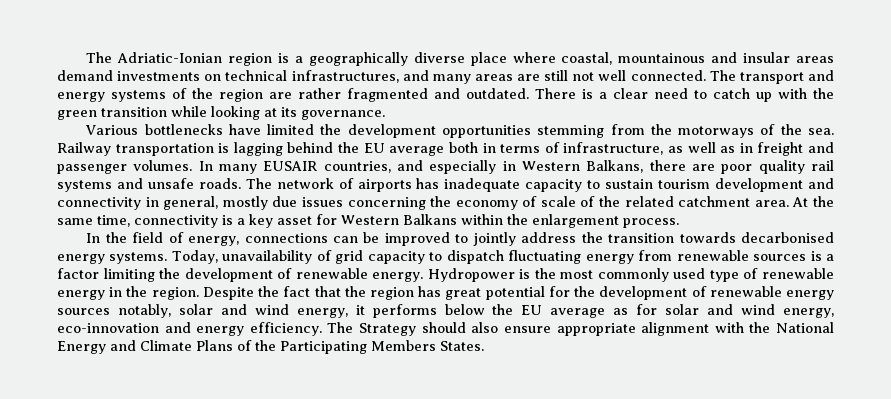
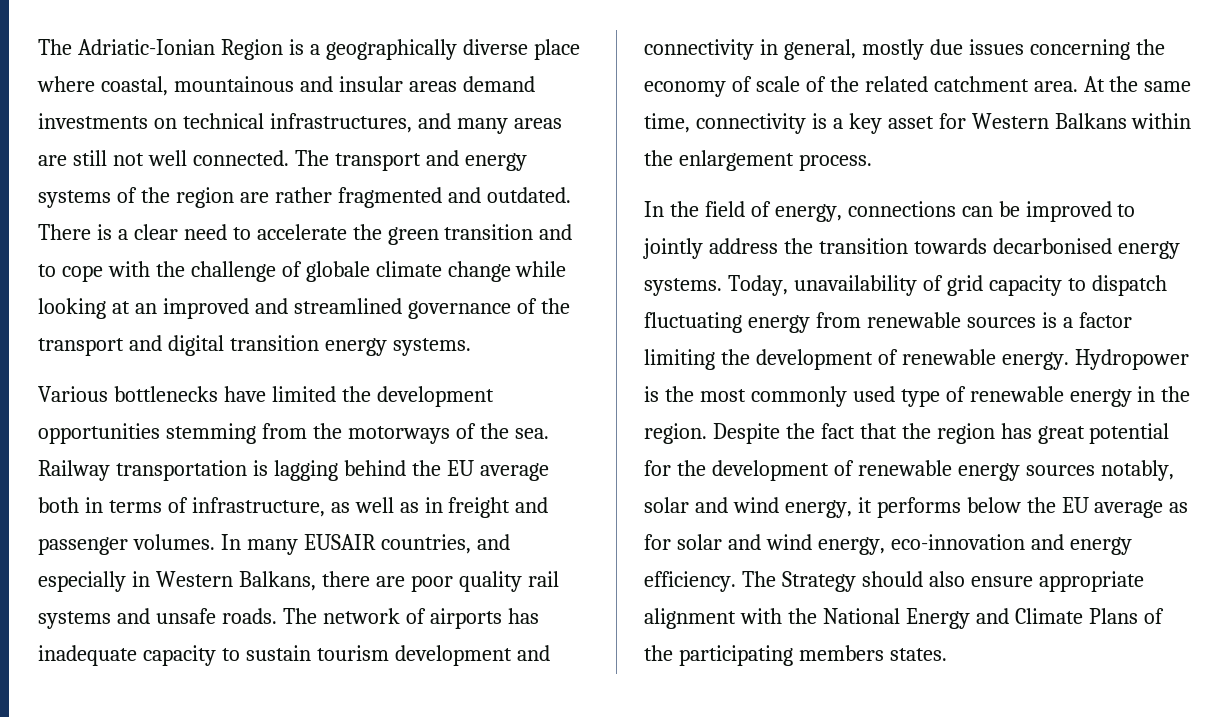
- The Adriatic-Ionian region is a geographically diverse place where coastal, mountainous and insular areas demand investments on technical infrastructures, and many areas are still not well connected.
+ The Adriatic-Ionian Region is a geographically diverse place where coastal, mountainous and insular areas demand investments on technical infrastructures, and many areas are still not well connected.
- There is a clear need to catch up with the green transition while looking at its governance.
+ There is a clear need to accelerate the green transition and to cope with the challenge of globale climate change while looking at an improved and streamlined governance of the transport and digital transition energy systems.
- The Strategy should also ensure appropriate alignment with the National Energy and Climate Plans of the Participating Members States.
+ The Strategy should also ensure appropriate alignment with the National Energy and Climate Plans of the participating members states.

